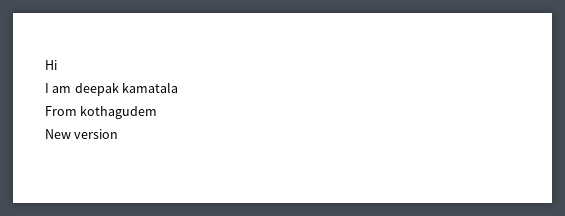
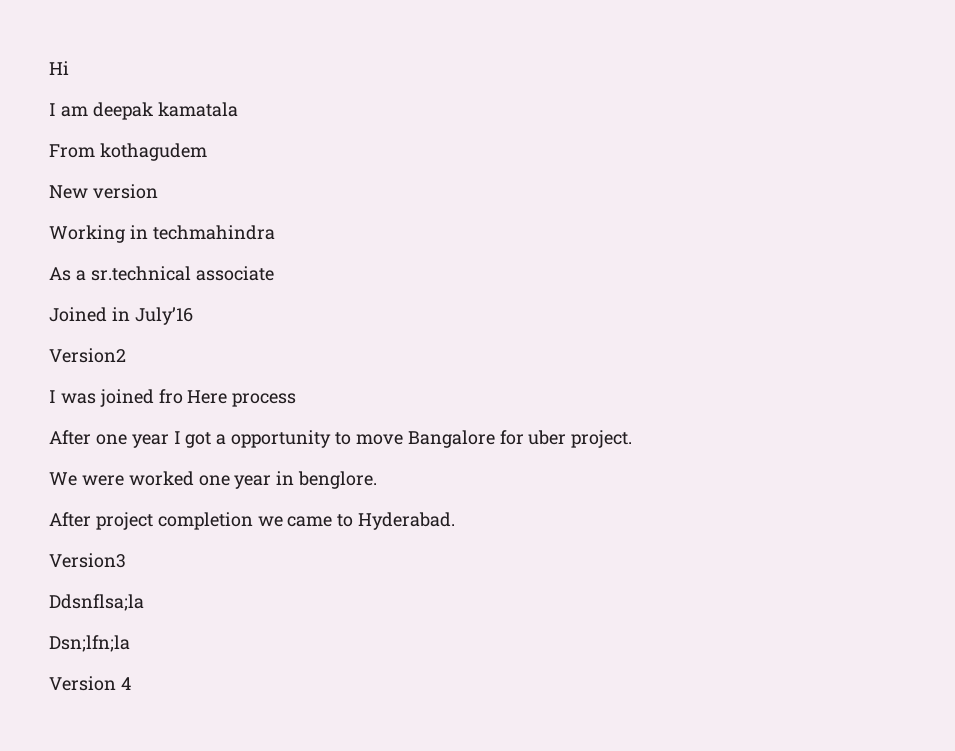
+ Working in techmahindra
+ As a sr.technical associate
+ Joined in July’16
+ Version2
+ I was joined fro Here process
+ After one year I got a opportunity to move Bangalore for uber project.
+ We were worked one year in benglore.
+ After project completion we came to Hyderabad.
+ Version3
+ Ddsnflsa;la
+ Dsn;lfn;la
+ Version 4

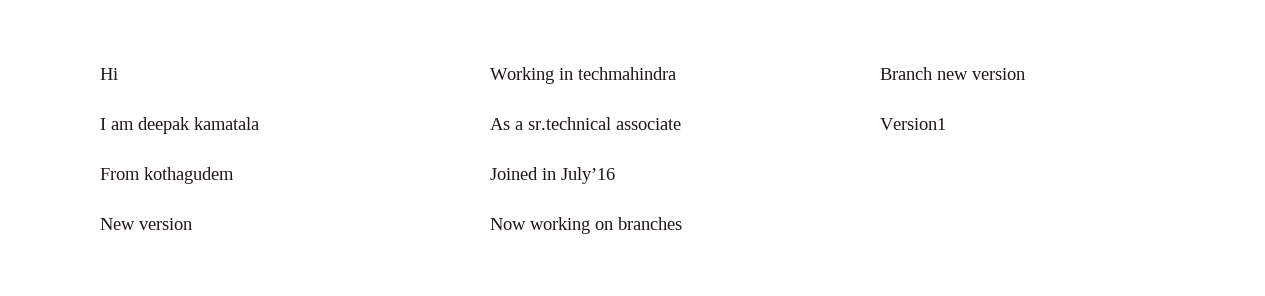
- Version2
- I was joined fro Here process
- After one year I got a opportunity to move Bangalore for uber project.
- We were worked one year in benglore.
- After project completion we came to Hyderabad.
- Version3
- Ddsnflsa;la
- Dsn;lfn;la
- Version 4
+ Now working on branches
+ Branch new version
+ Version1

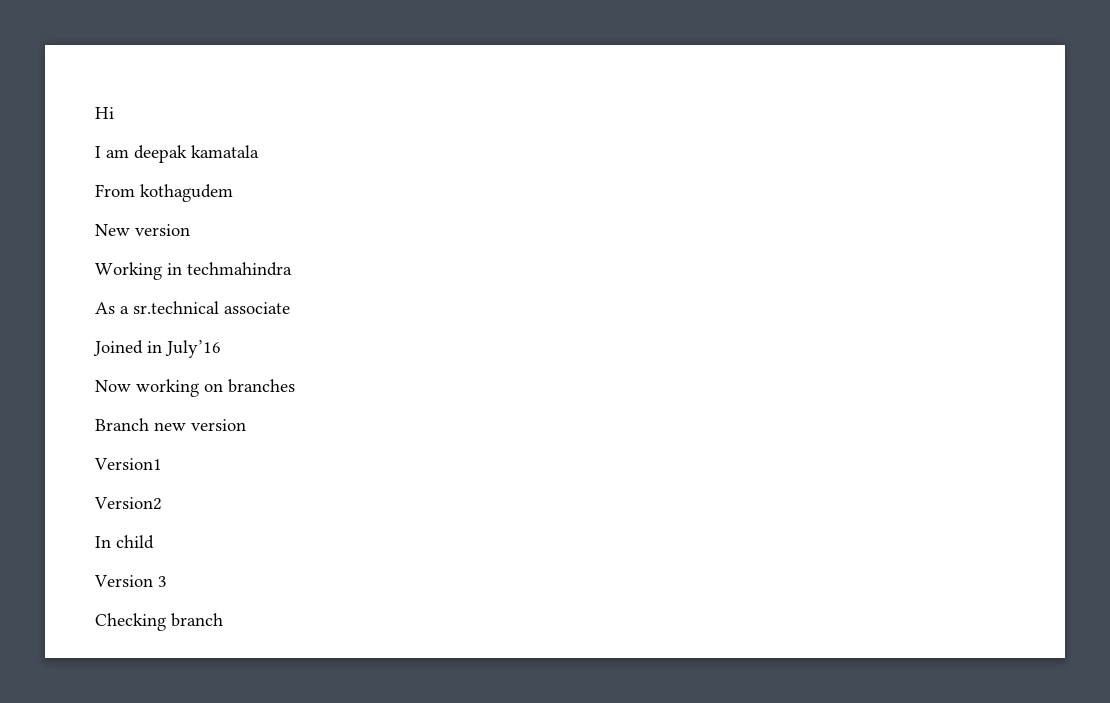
+ Version2
+ In child
+ Version 3
+ Checking branch

